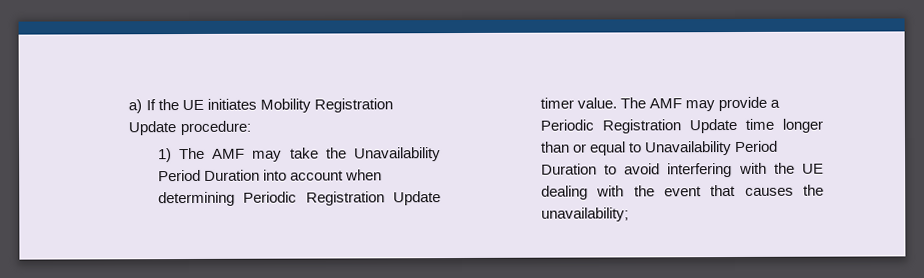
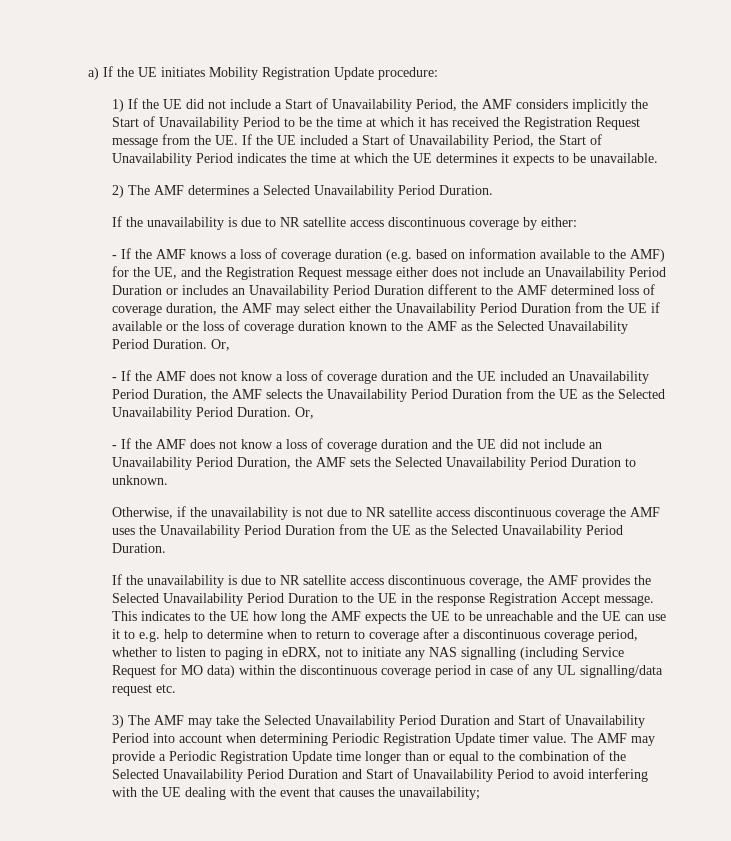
- 1) The AMF may take the Unavailability Period Duration into account when determining Periodic Registration Update timer value.
+ 1) If the UE did not include a Start of Unavailability Period, the AMF considers implicitly the Start of Unavailability Period to be the time at which it has received the Registration Request message from the UE. If the UE included a Start of Unavailability Period, the Start of Unavailability Period indicates the time at which the UE determines it expects to be unavailable.
+ 2) The AMF determines a Selected Unavailability Period Duration.
+ If the unavailability is due to NR satellite access discontinuous coverage by either:
+ - If the AMF knows a loss of coverage duration (e.g. based on information available to the AMF) for the UE, and the Registration Request message either does not include an Unavailability Period Duration or includes an Unavailability Period Duration different to the AMF determined loss of coverage duration, the AMF may select either the Unavailability Period Duration from the UE if available or the loss of coverage duration known to the AMF as the Selected Unavailability Period Duration. Or,
+ - If the AMF does not know a loss of coverage duration and the UE included an Unavailability Period Duration, the AMF selects the Unavailability Period Duration from the UE as the Selected Unavailability Period Duration. Or,
+ - If the AMF does not know a loss of coverage duration and the UE did not include an Unavailability Period Duration, the AMF sets the Selected Unavailability Period Duration to unknown.
+ Otherwise, if the unavailability is not due to NR satellite access discontinuous coverage the AMF uses the Unavailability Period Duration from the UE as the Selected Unavailability Period Duration.
+ If the unavailability is due to NR satellite access discontinuous coverage, the AMF provides the Selected Unavailability Period Duration to the UE in the response Registration Accept message. This indicates to the UE how long the AMF expects the UE to be unreachable and the UE can use it to e.g. help to determine when to return to coverage after a discontinuous coverage period, whether to listen to paging in eDRX, not to initiate any NAS signalling (including Service Request for MO data) within the discontinuous coverage period in case of any UL signalling/data request etc.
+ 3) The AMF may take the Selected Unavailability Period Duration and Start of Unavailability Period into account when determining Periodic Registration Update timer value.
- The AMF may provide a Periodic Registration Update time longer than or equal to Unavailability Period Duration to avoid interfering with the UE dealing with the event that causes the unavailability;
+ The AMF may provide a Periodic Registration Update time longer than or equal to the combination of the Selected Unavailability Period Duration and Start of Unavailability Period to avoid interfering with the UE dealing with the event that causes the unavailability;

